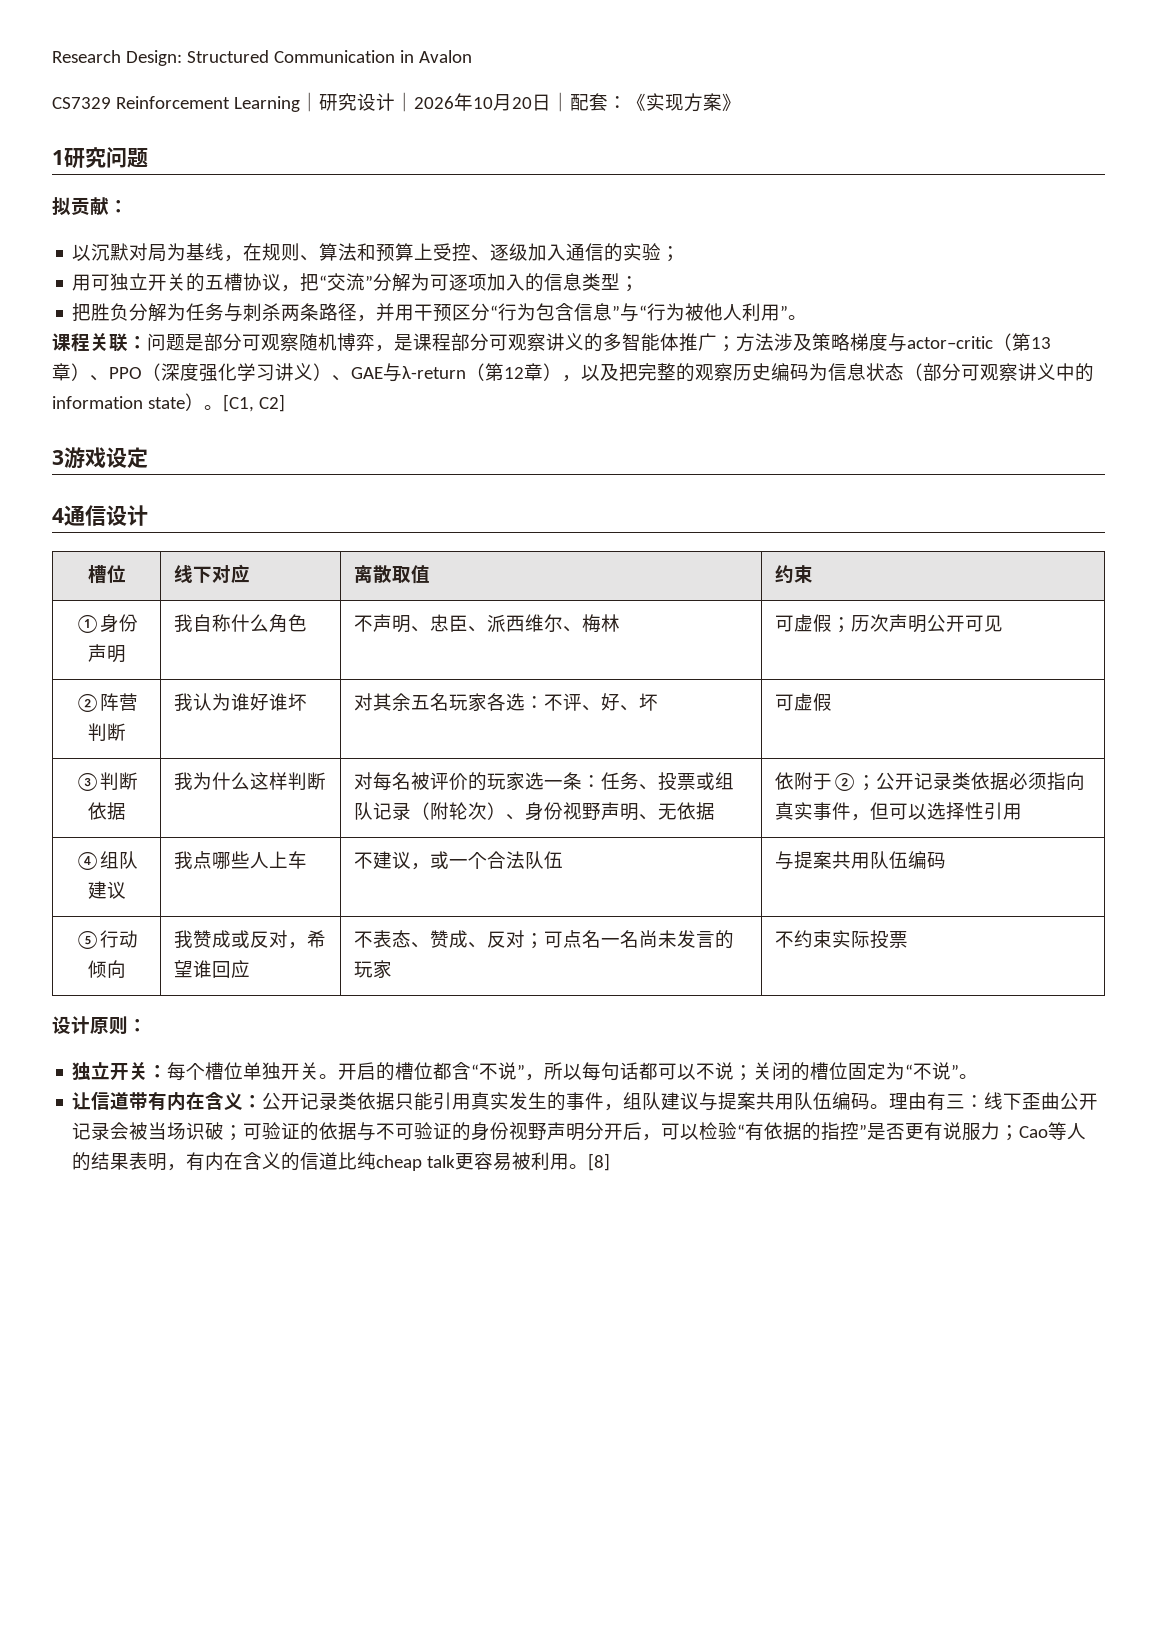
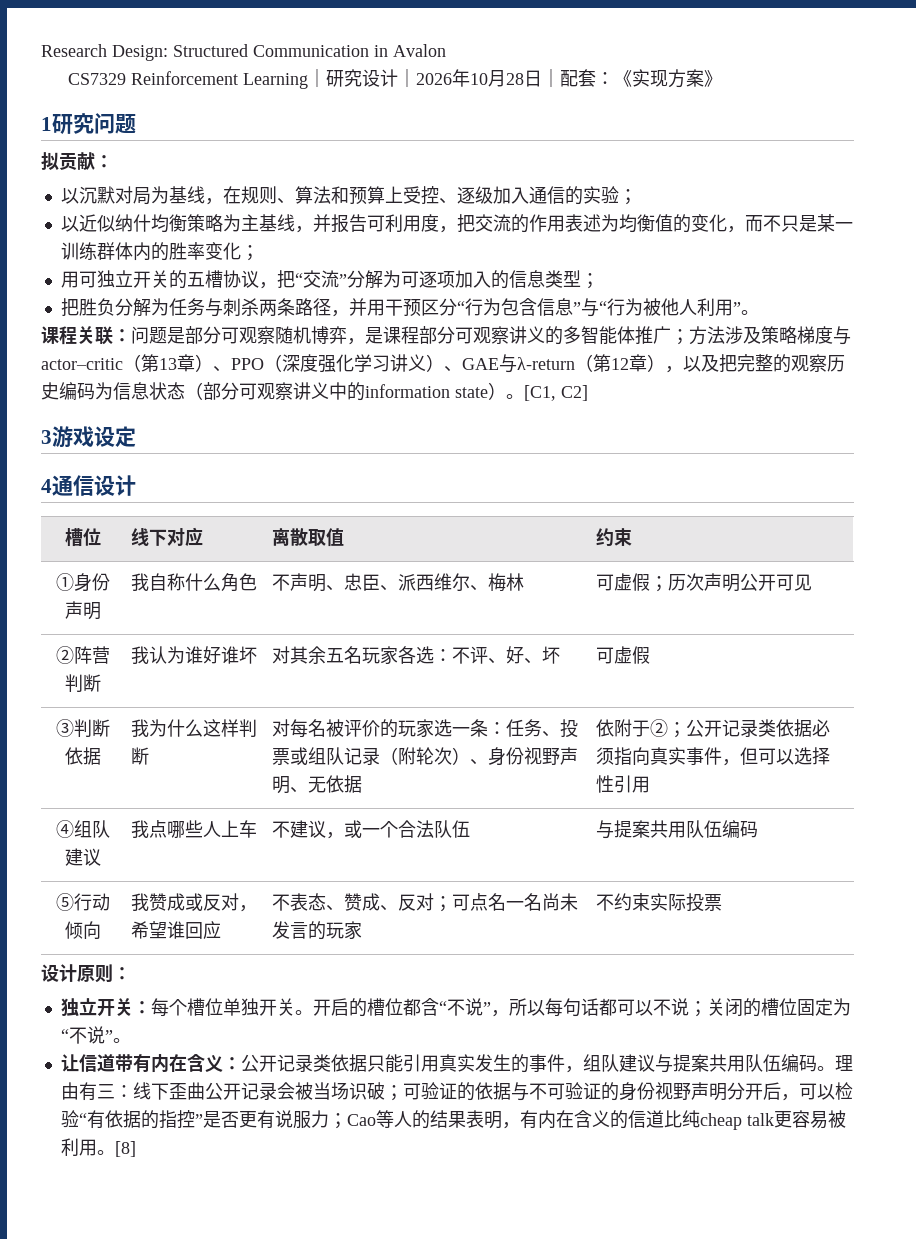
- CS7329 Reinforcement Learning｜研究设计｜2026年10月20日｜配套：《实现方案》
+ CS7329 Reinforcement Learning｜研究设计｜2026年10月28日｜配套：《实现方案》
+ 以近似纳什均衡策略为主基线，并报告可利用度，把交流的作用表述为均衡值的变化，而不只是某一训练群体内的胜率变化；

